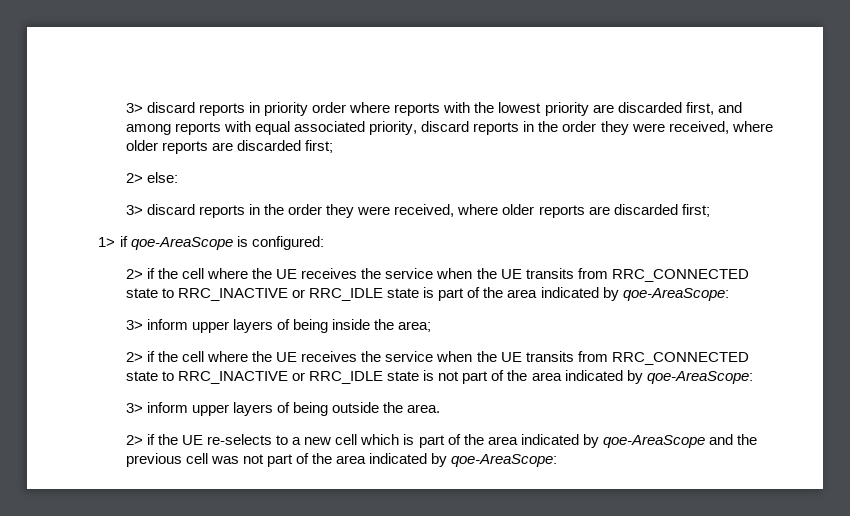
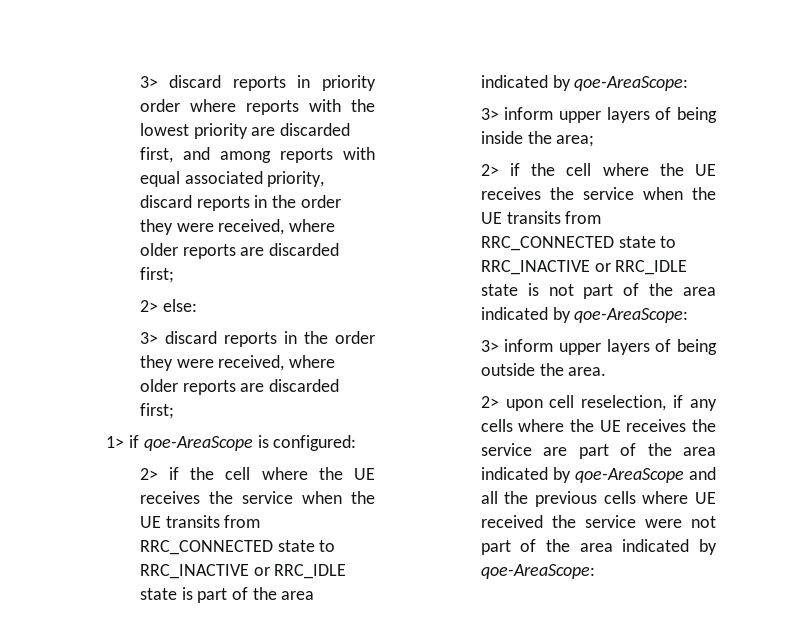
- 2> if the UE re-selects to a new cell which is part of the area indicated by qoe-AreaScope and the previous cell was not part of the area indicated by qoe-AreaScope:
+ 2> upon cell reselection, if any cells where the UE receives the service are part of the area indicated by qoe-AreaScope and all the previous cells where UE received the service were not part of the area indicated by qoe-AreaScope:

